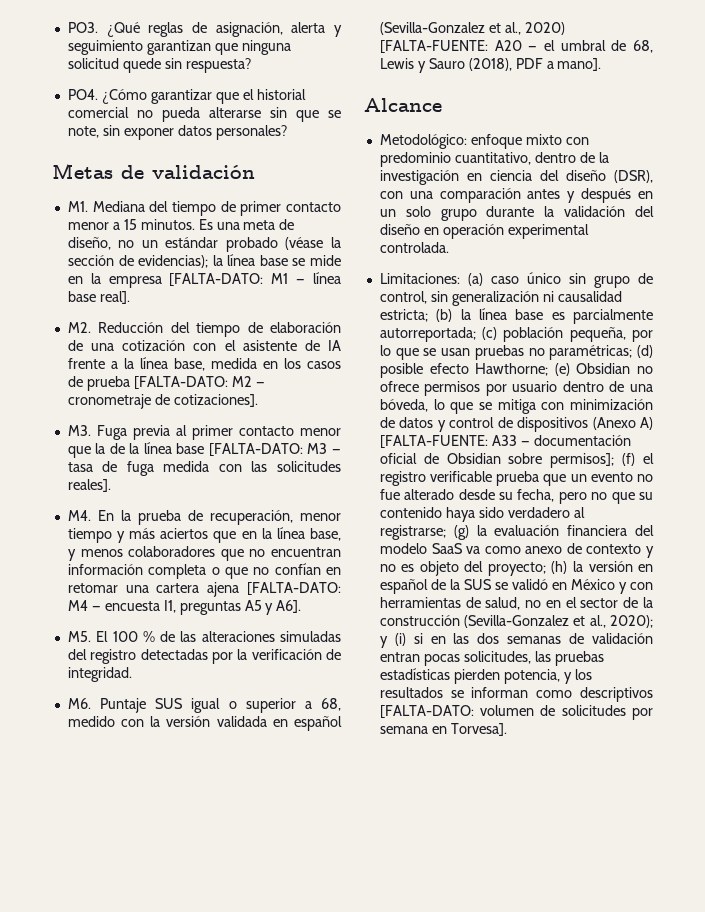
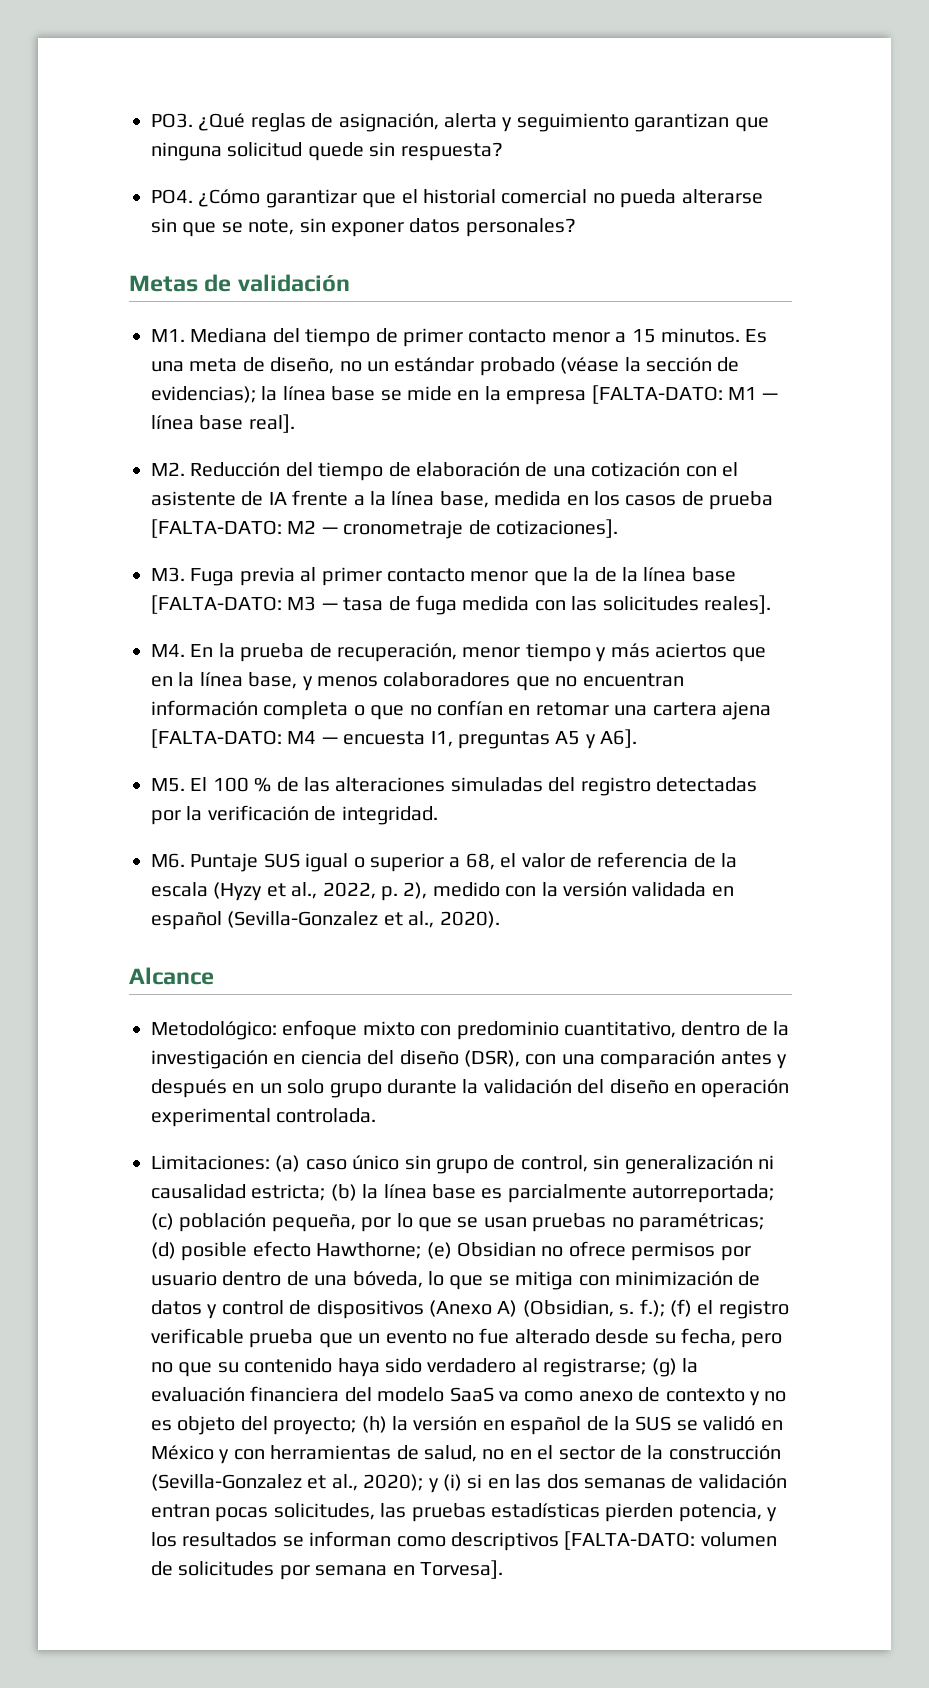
- M6. Puntaje SUS igual o superior a 68, medido con la versión validada en español (Sevilla-Gonzalez et al., 2020) [FALTA-FUENTE: A20 — el umbral de 68, Lewis y Sauro (2018), PDF a mano].
+ M6. Puntaje SUS igual o superior a 68, el valor de referencia de la escala (Hyzy et al., 2022, p. 2), medido con la versión validada en español (Sevilla-Gonzalez et al., 2020).
- (e) Obsidian no ofrece permisos por usuario dentro de una bóveda, lo que se mitiga con minimización de datos y control de dispositivos (Anexo A) [FALTA-FUENTE: A33 — documentación oficial de Obsidian sobre permisos];
+ (e) Obsidian no ofrece permisos por usuario dentro de una bóveda, lo que se mitiga con minimización de datos y control de dispositivos (Anexo A) (Obsidian, s. f.);

